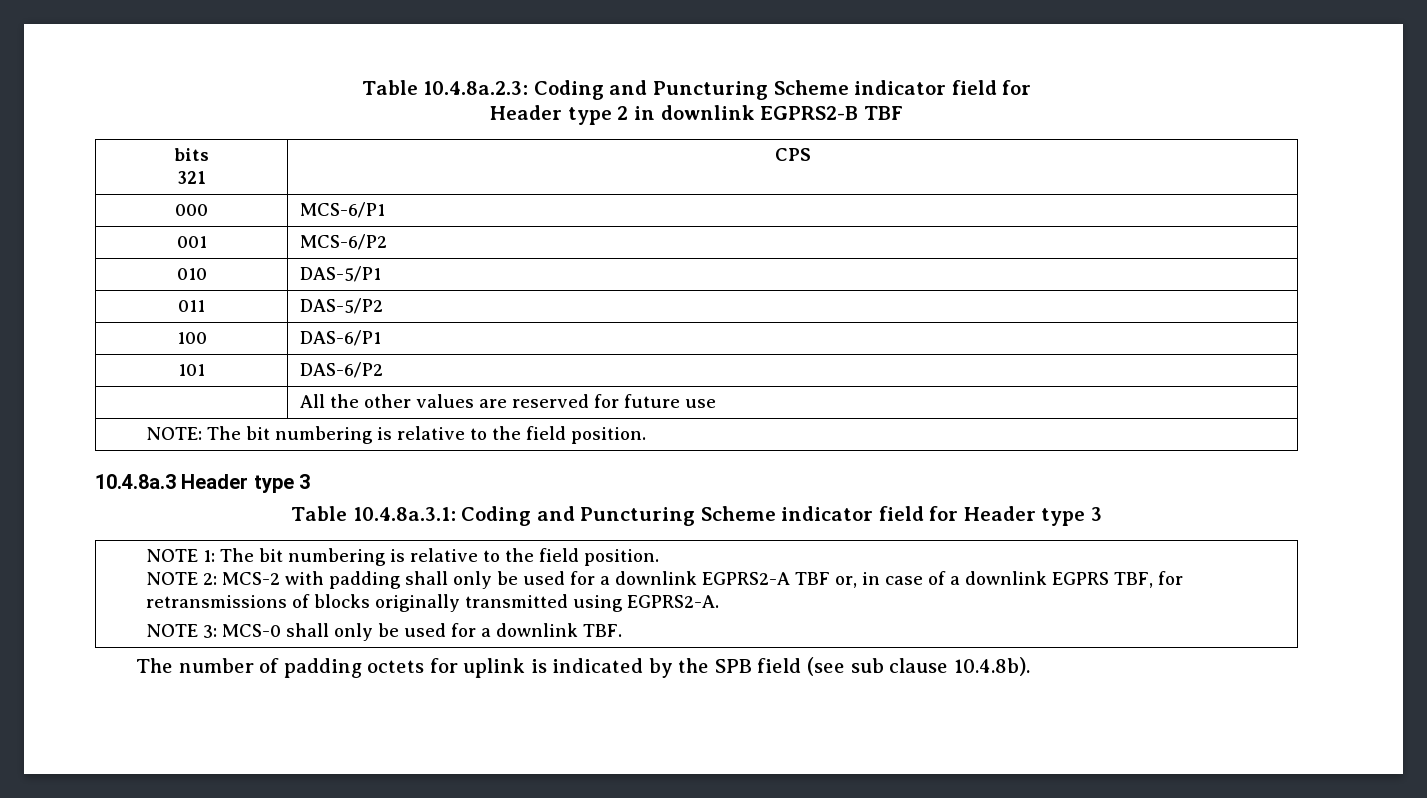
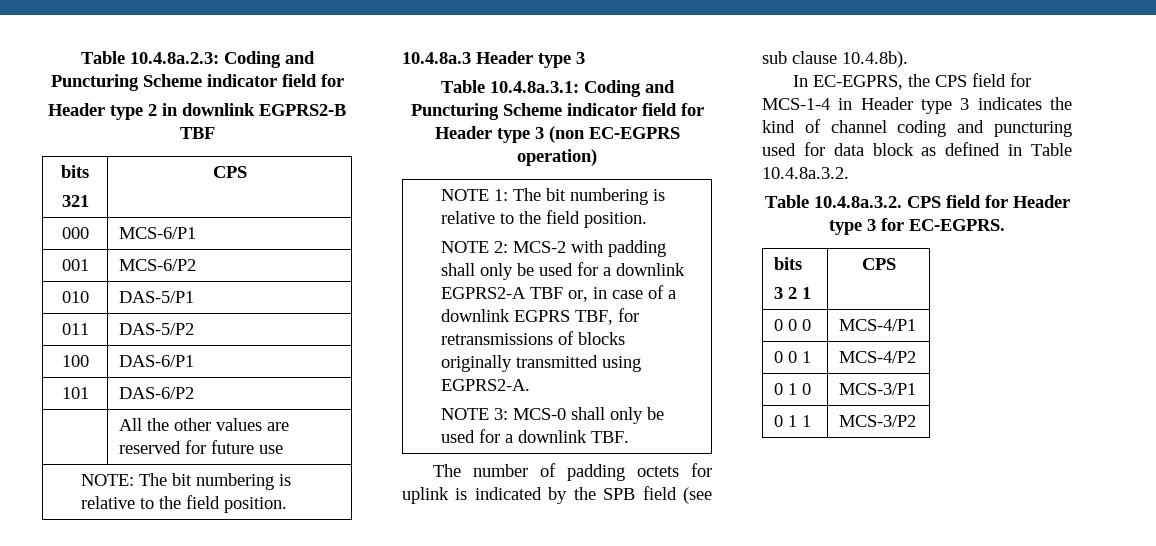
- Table 10.4.8a.3.1: Coding and Puncturing Scheme indicator field for Header type 3
+ Table 10.4.8a.3.1: Coding and Puncturing Scheme indicator field for Header type 3 (non EC-EGPRS operation)
+ In EC-EGPRS, the CPS field for MCS-1-4 in Header type 3 indicates the kind of channel coding and puncturing used for data block as defined in Table 10.4.8a.3.2.
+ Table 10.4.8a.3.2. CPS field for Header type 3 for EC-EGPRS.
+ bits
+ 3 2 1 | CPS
+ 0 0 0 | MCS-4/P1
+ 0 0 1 | MCS-4/P2
+ 0 1 0 | MCS-3/P1
+ 0 1 1 | MCS-3/P2

